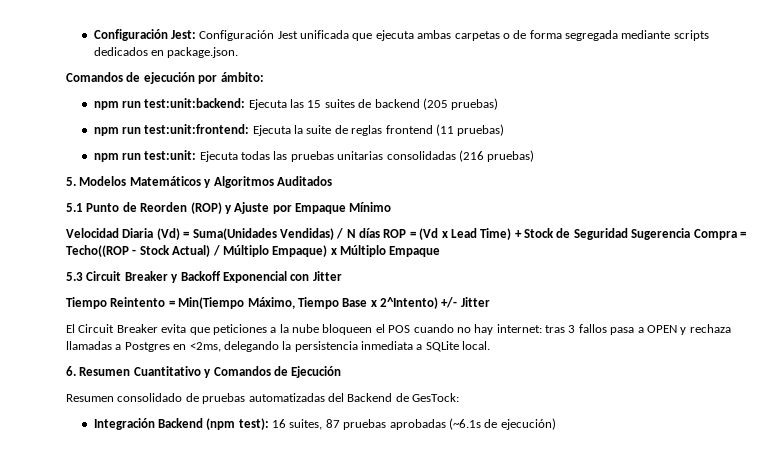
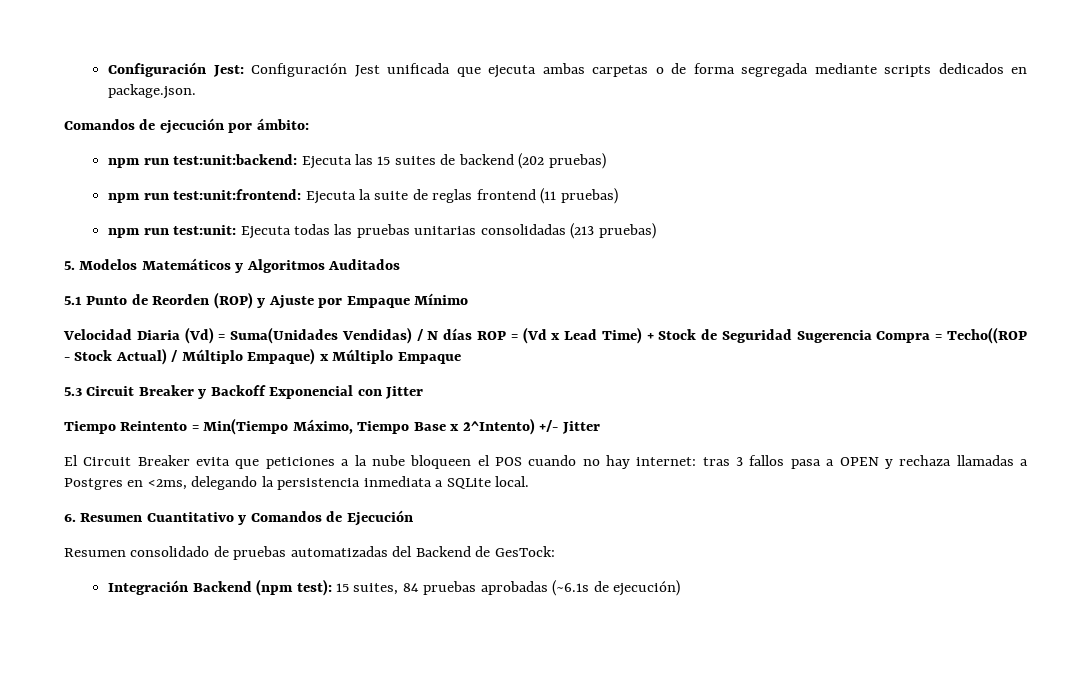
- npm run test:unit:backend: Ejecuta las 15 suites de backend (205 pruebas)
+ npm run test:unit:backend: Ejecuta las 15 suites de backend (202 pruebas)
- npm run test:unit: Ejecuta todas las pruebas unitarias consolidadas (216 pruebas)
+ npm run test:unit: Ejecuta todas las pruebas unitarias consolidadas (213 pruebas)
- Integración Backend (npm test): 16 suites, 87 pruebas aprobadas (~6.1s de ejecución)
+ Integración Backend (npm test): 15 suites, 84 pruebas aprobadas (~6.1s de ejecución)

